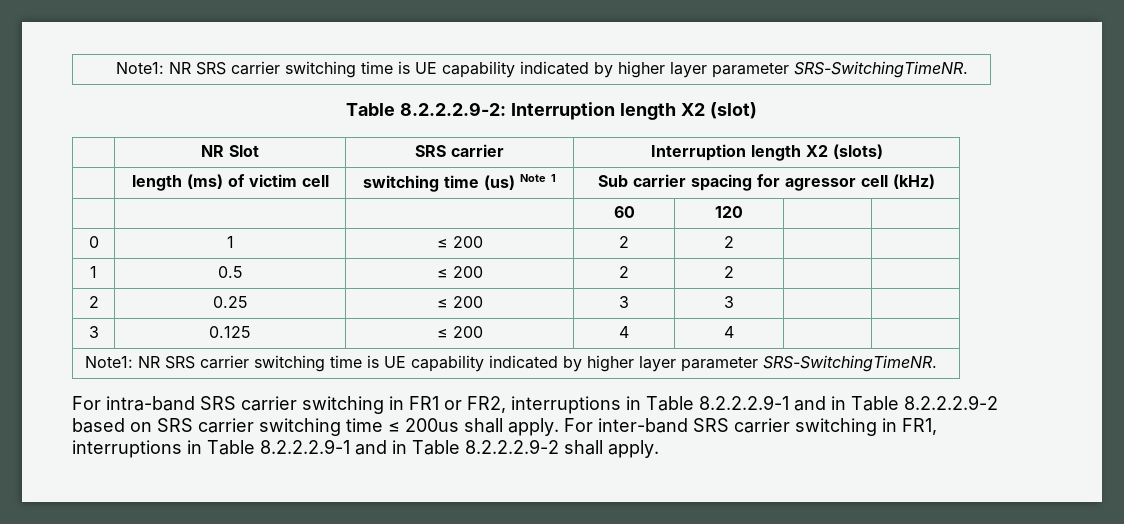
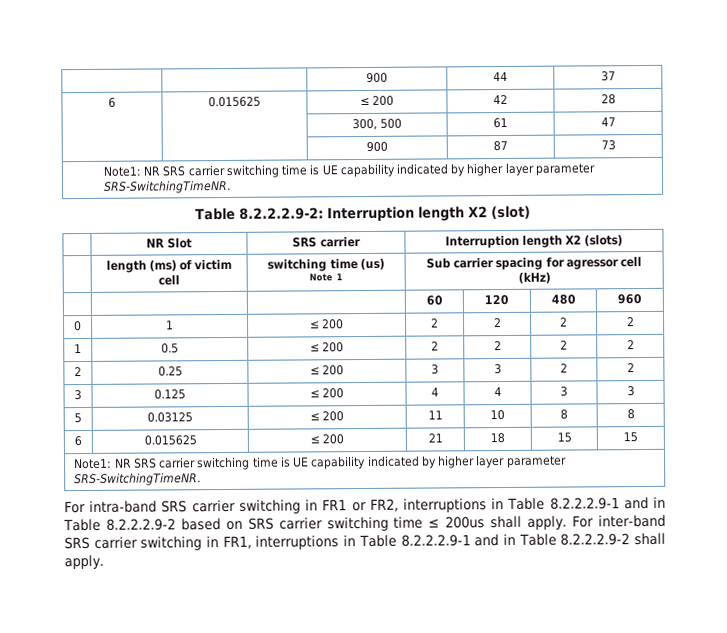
+ | | 900 | 44 | 37
+ 6 | 0.015625 | ≤ 200 | 42 | 28
+ | | 300, 500 | 61 | 47
+ | | 900 | 87 | 73
- | | | 60 | 120 | |
+ | | | 60 | 120 | 480 | 960
- 0 | 1 | ≤ 200 | 2 | 2 | |
+ 0 | 1 | ≤ 200 | 2 | 2 | 2 | 2
- 1 | 0.5 | ≤ 200 | 2 | 2 | |
+ 1 | 0.5 | ≤ 200 | 2 | 2 | 2 | 2
- 2 | 0.25 | ≤ 200 | 3 | 3 | |
+ 2 | 0.25 | ≤ 200 | 3 | 3 | 2 | 2
- 3 | 0.125 | ≤ 200 | 4 | 4 | |
+ 3 | 0.125 | ≤ 200 | 4 | 4 | 3 | 3
+ 5 | 0.03125 | ≤ 200 | 11 | 10 | 8 | 8
+ 6 | 0.015625 | ≤ 200 | 21 | 18 | 15 | 15

